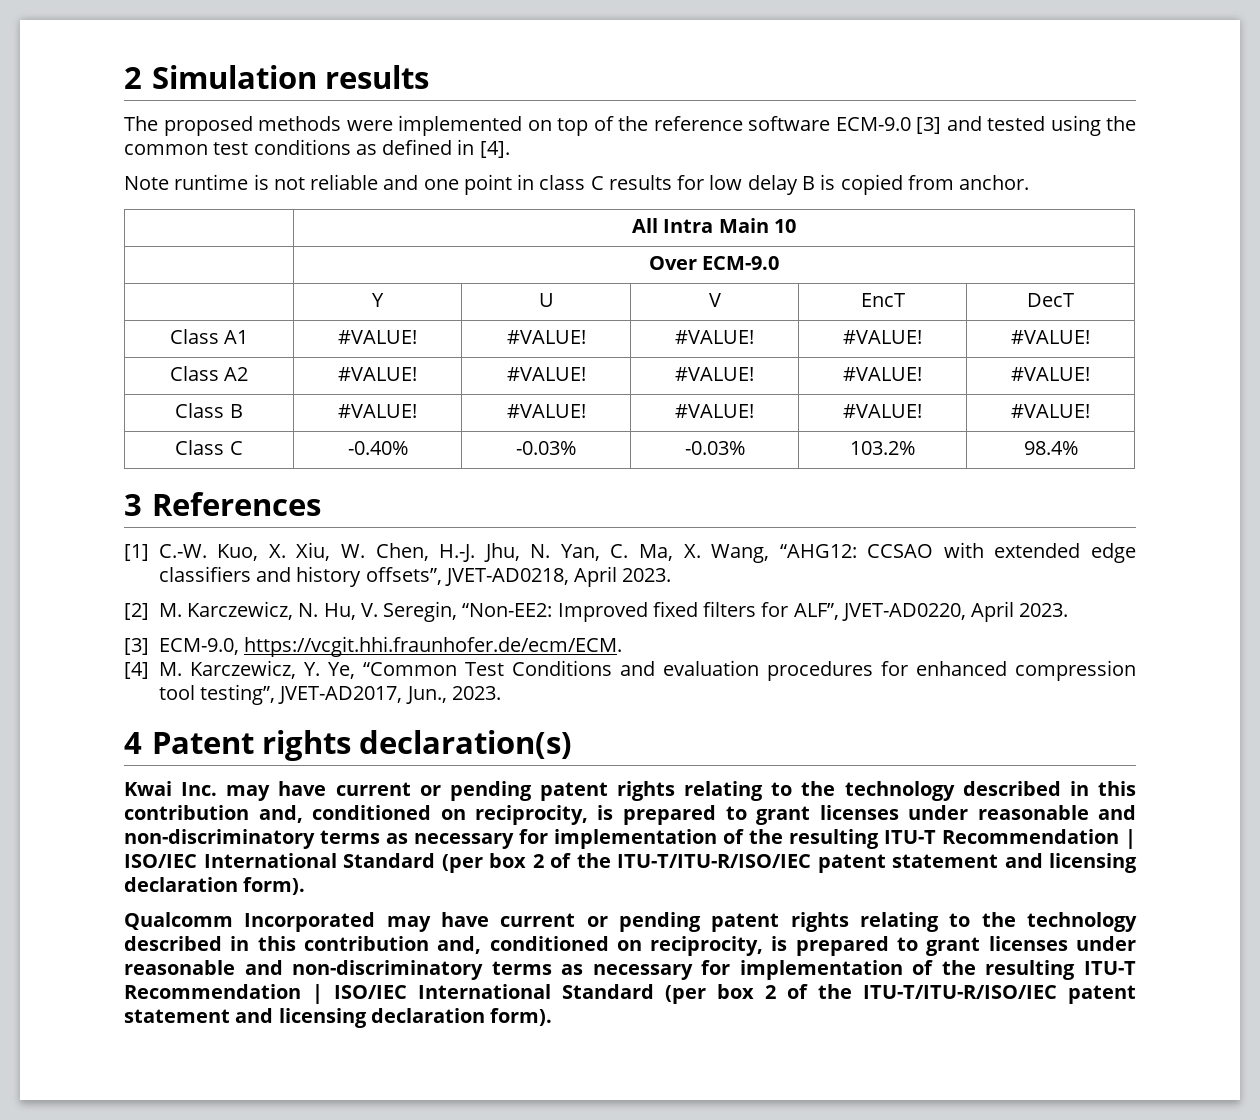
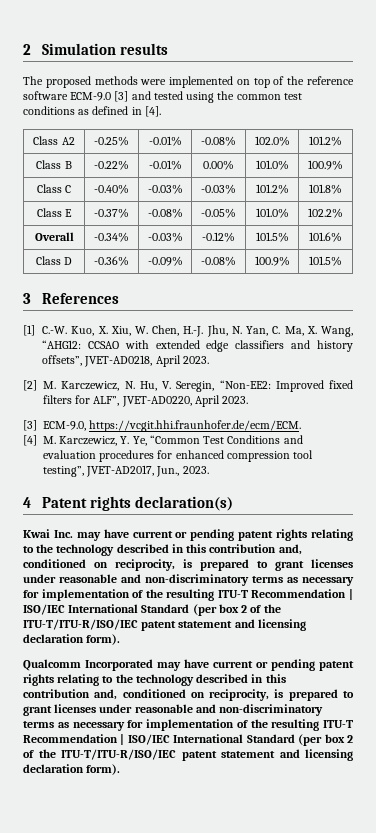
- Note runtime is not reliable and one point in class C results for low delay B is copied from anchor.
- | All Intra Main 10
- | Over ECM-9.0
- | Y | U | V | EncT | DecT
- Class A1 | #VALUE! | #VALUE! | #VALUE! | #VALUE! | #VALUE!
- Class A2 | #VALUE! | #VALUE! | #VALUE! | #VALUE! | #VALUE!
- Class B | #VALUE! | #VALUE! | #VALUE! | #VALUE! | #VALUE!
+ Class A2 | -0.25% | -0.01% | -0.08% | 102.0% | 101.2%
+ Class B | -0.22% | -0.01% | 0.00% | 101.0% | 100.9%
- Class C | -0.40% | -0.03% | -0.03% | 103.2% | 98.4%
+ Class C | -0.40% | -0.03% | -0.03% | 101.2% | 101.8%
+ Class E | -0.37% | -0.08% | -0.05% | 101.0% | 102.2%
+ Overall | -0.34% | -0.03% | -0.12% | 101.5% | 101.6%
+ Class D | -0.36% | -0.09% | -0.08% | 100.9% | 101.5%

